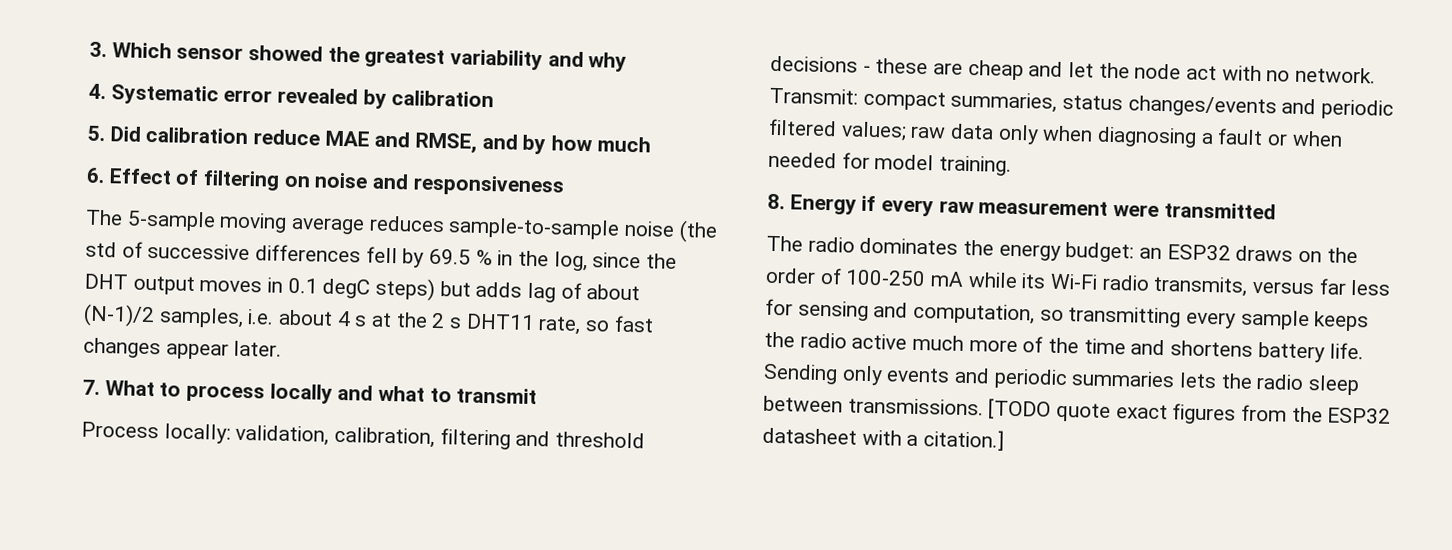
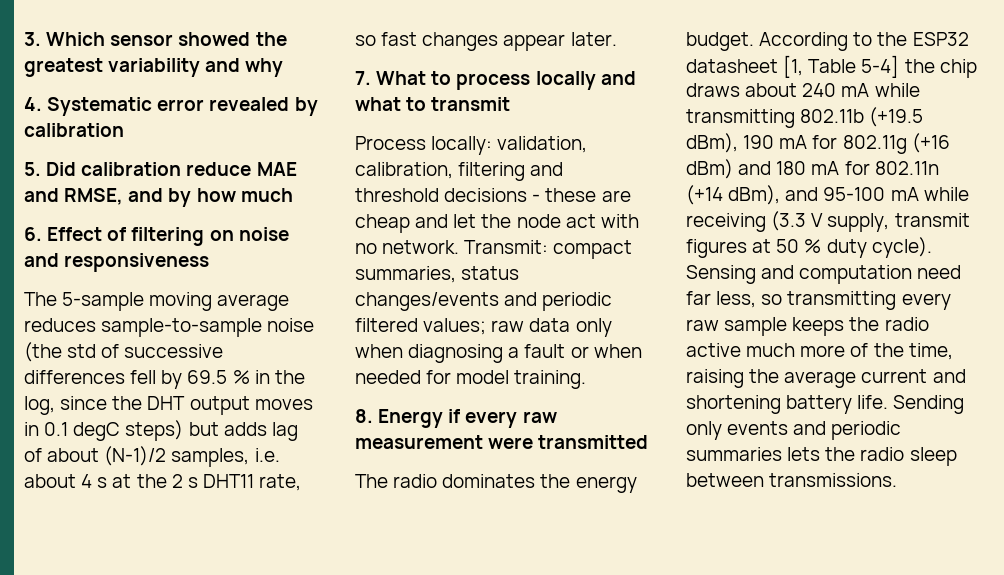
- The radio dominates the energy budget: an ESP32 draws on the order of 100-250 mA while its Wi-Fi radio transmits, versus far less for sensing and computation, so transmitting every sample keeps the radio active much more of the time and shortens battery life.
+ The radio dominates the energy budget. According to the ESP32 datasheet [1, Table 5-4] the chip draws about 240 mA while transmitting 802.11b (+19.5 dBm), 190 mA for 802.11g (+16 dBm) and 180 mA for 802.11n (+14 dBm), and 95-100 mA while receiving (3.3 V supply, transmit figures at 50 % duty cycle). Sensing and computation need far less, so transmitting every raw sample keeps the radio active much more of the time, raising the average current and shortening battery life.
- [TODO quote exact figures from the ESP32 datasheet with a citation.]

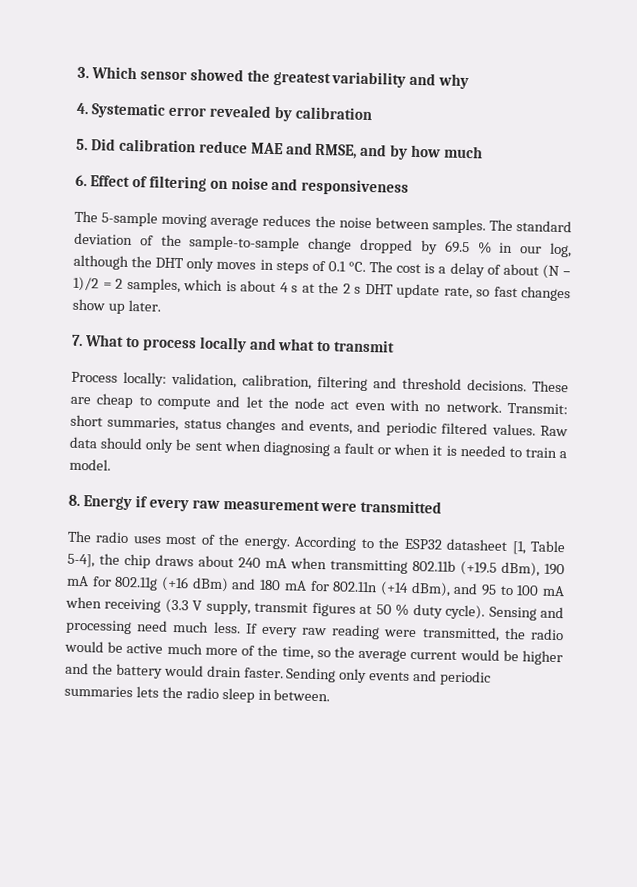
- The 5-sample moving average reduces sample-to-sample noise (the std of successive differences fell by 69.5 % in the log, since the DHT output moves in 0.1 degC steps) but adds lag of about (N-1)/2 samples, i.e. about 4 s at the 2 s DHT11 rate, so fast changes appear later.
+ The 5-sample moving average reduces the noise between samples. The standard deviation of the sample-to-sample change dropped by 69.5 % in our log, although the DHT only moves in steps of 0.1 °C. The cost is a delay of about (N − 1)/2 = 2 samples, which is about 4 s at the 2 s DHT update rate, so fast changes show up later.
- Process locally: validation, calibration, filtering and threshold decisions - these are cheap and let the node act with no network.
+ Process locally: validation, calibration, filtering and threshold decisions. These are cheap to compute and let the node act even with no network.
- Transmit: compact summaries, status changes/events and periodic filtered values; raw data only when diagnosing a fault or when needed for model training.
+ Transmit: short summaries, status changes and events, and periodic filtered values. Raw data should only be sent when diagnosing a fault or when it is needed to train a model.
- The radio dominates the energy budget.
+ The radio uses most of the energy.
- According to the ESP32 datasheet [1, Table 5-4] the chip draws about 240 mA while transmitting 802.11b (+19.5 dBm), 190 mA for 802.11g (+16 dBm) and 180 mA for 802.11n (+14 dBm), and 95-100 mA while receiving (3.3 V supply, transmit figures at 50 % duty cycle).
+ According to the ESP32 datasheet [1, Table 5-4], the chip draws about 240 mA when transmitting 802.11b (+19.5 dBm), 190 mA for 802.11g (+16 dBm) and 180 mA for 802.11n (+14 dBm), and 95 to 100 mA when receiving (3.3 V supply, transmit figures at 50 % duty cycle).
- Sensing and computation need far less, so transmitting every raw sample keeps the radio active much more of the time, raising the average current and shortening battery life.
+ Sensing and processing need much less. If every raw reading were transmitted, the radio would be active much more of the time, so the average current would be higher and the battery would drain faster.
- Sending only events and periodic summaries lets the radio sleep between transmissions.
+ Sending only events and periodic summaries lets the radio sleep in between.

